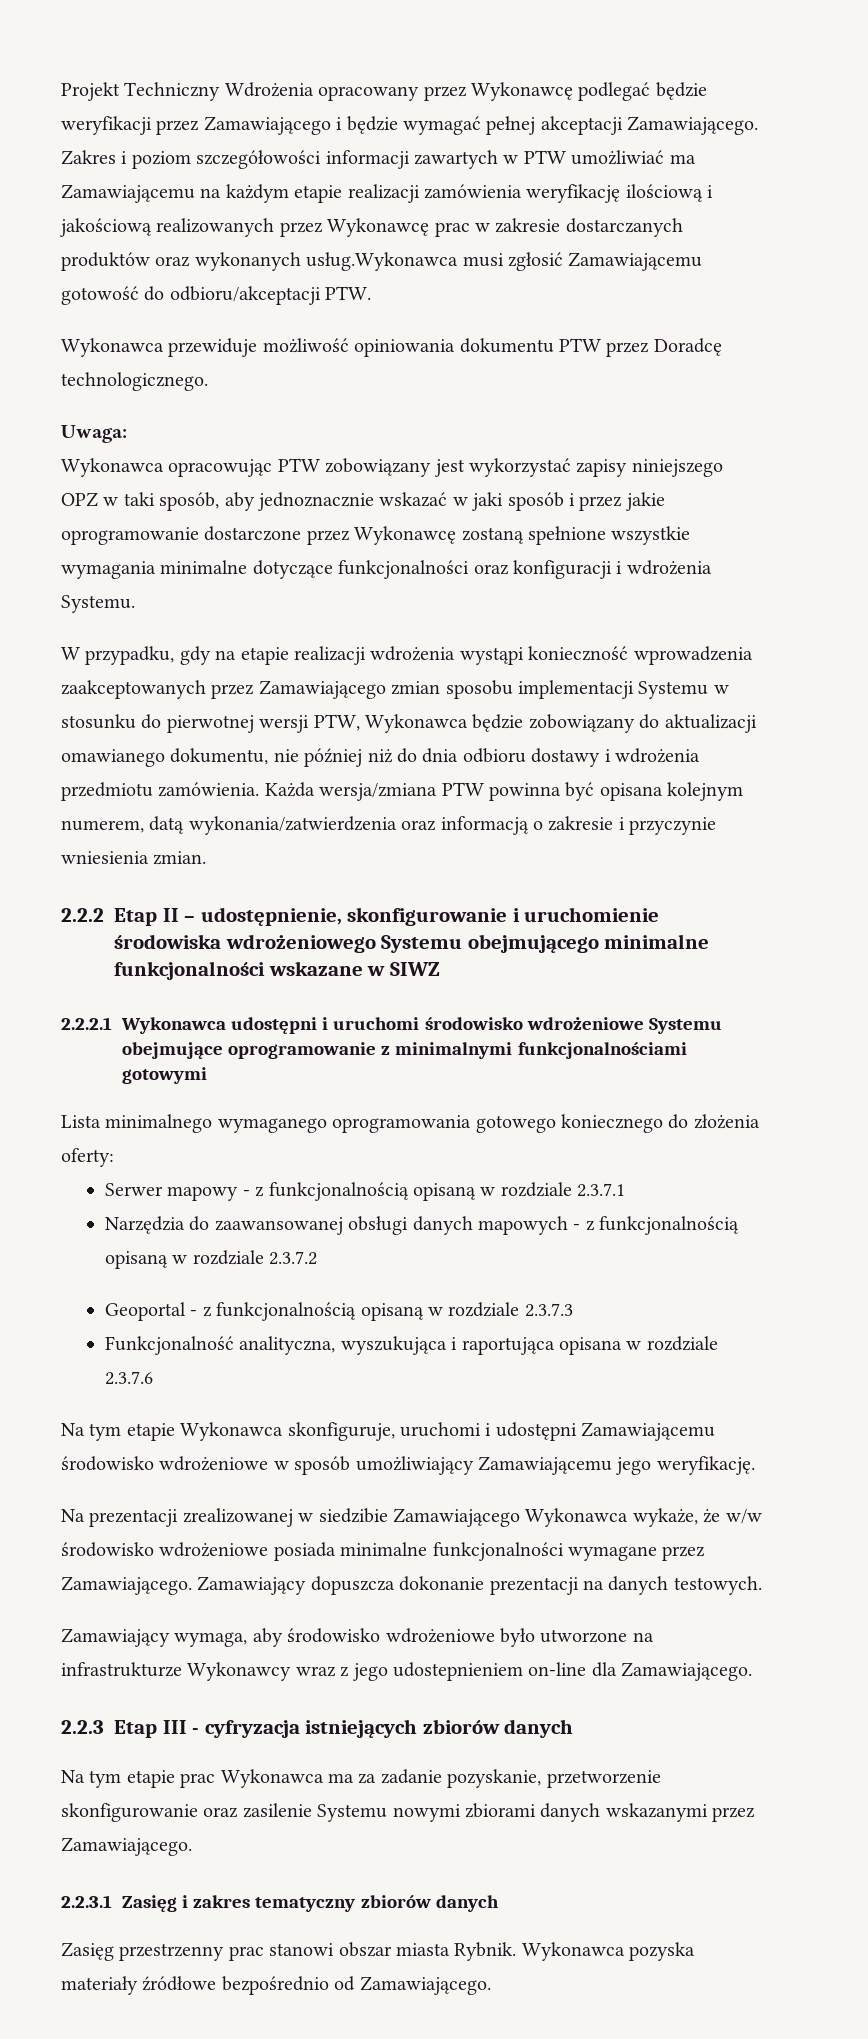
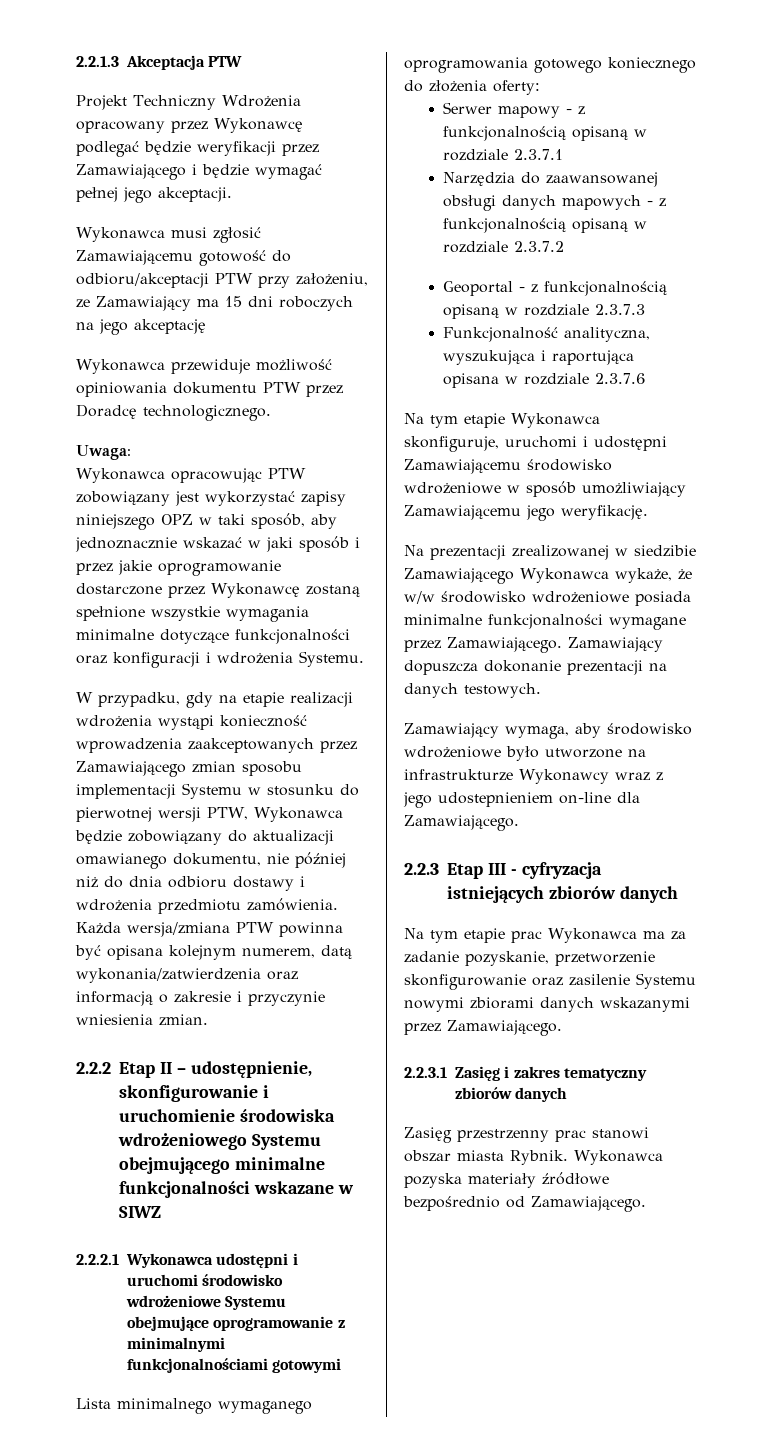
+ 2.2.1.3 Akceptacja PTW
- Projekt Techniczny Wdrożenia opracowany przez Wykonawcę podlegać będzie weryfikacji przez Zamawiającego i będzie wymagać pełnej akceptacji Zamawiającego. Zakres i poziom szczegółowości informacji zawartych w PTW umożliwiać ma Zamawiającemu na każdym etapie realizacji zamówienia weryfikację ilościową i jakościową realizowanych przez Wykonawcę prac w zakresie dostarczanych produktów oraz wykonanych usług.Wykonawca musi zgłosić Zamawiającemu gotowość do odbioru/akceptacji PTW.
+ Projekt Techniczny Wdrożenia opracowany przez Wykonawcę podlegać będzie weryfikacji przez Zamawiającego i będzie wymagać pełnej jego akceptacji.
+ Wykonawca musi zgłosić Zamawiającemu gotowość do odbioru/akceptacji PTW przy założeniu, ze Zamawiający ma 15 dni roboczych na jego akceptację

